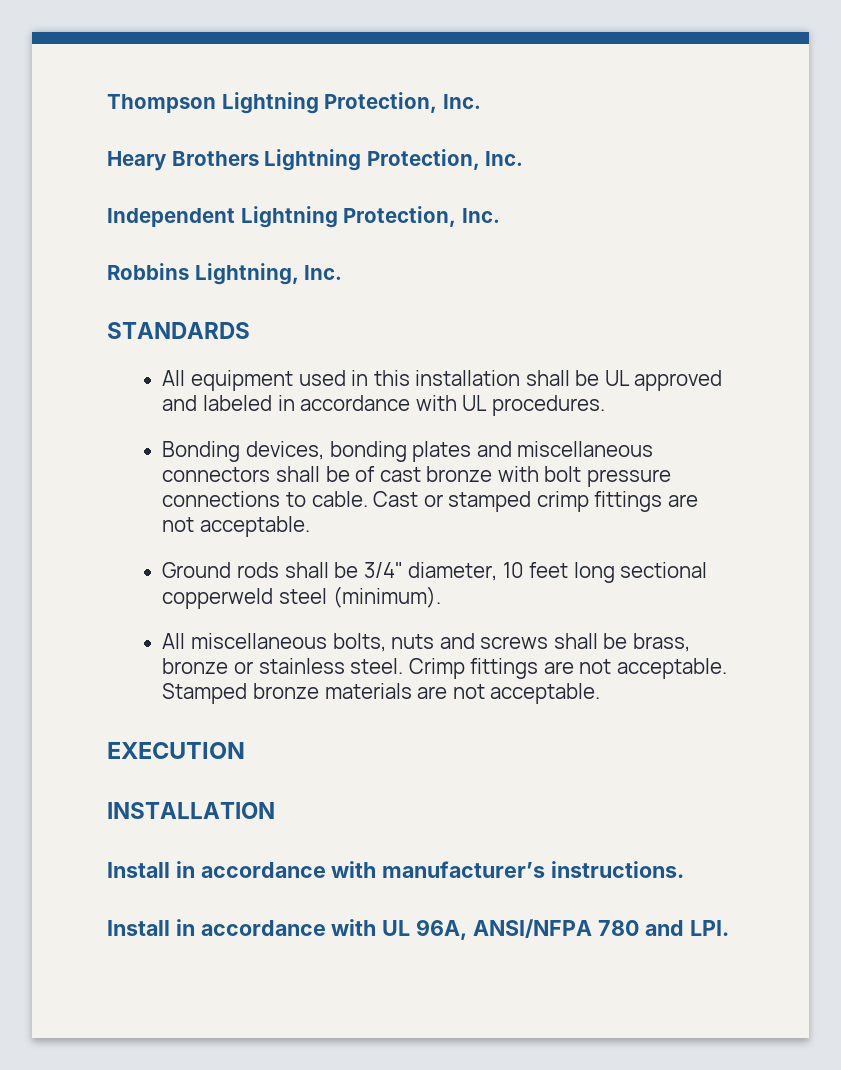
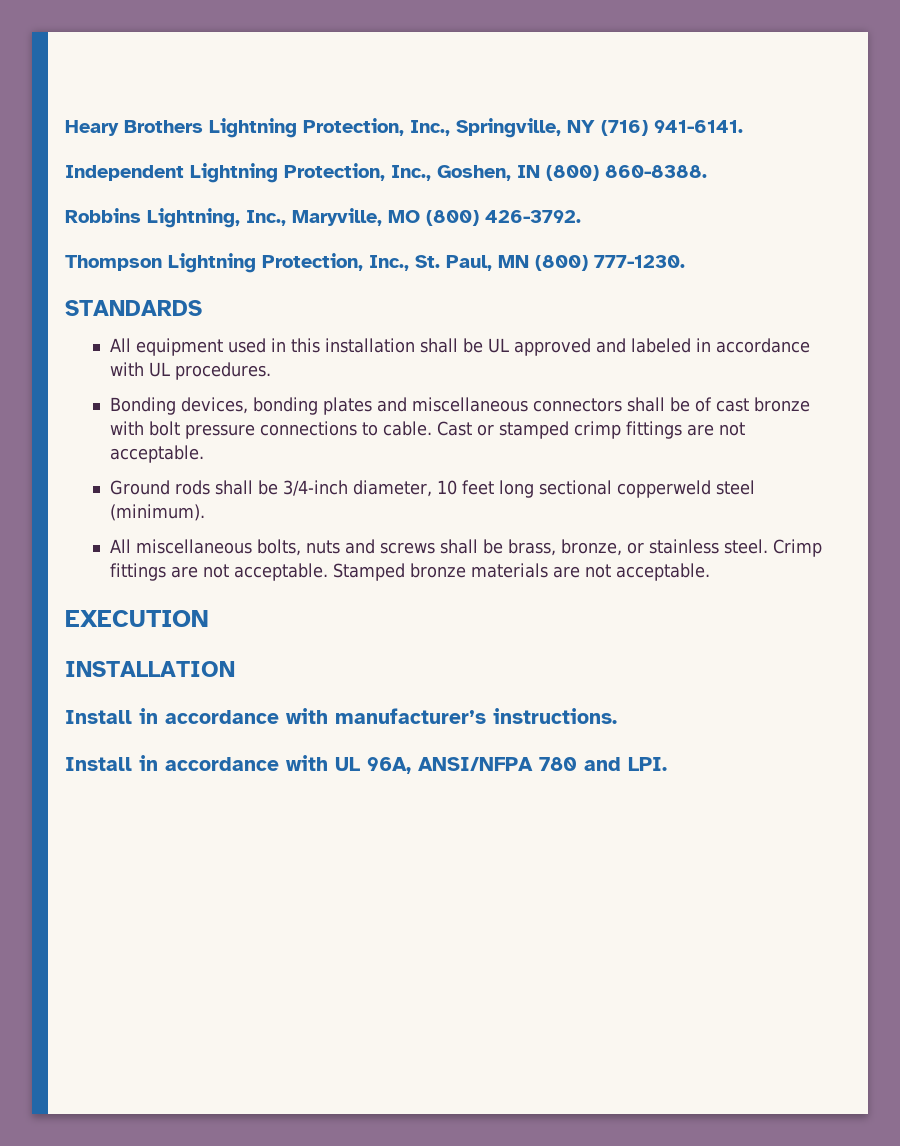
- Thompson Lightning Protection, Inc.
- Heary Brothers Lightning Protection, Inc.
- Independent Lightning Protection, Inc.
- Robbins Lightning, Inc.
+ Heary Brothers Lightning Protection, Inc., Springville, NY (716) 941-6141.
+ Independent Lightning Protection, Inc., Goshen, IN (800) 860-8388.
+ Robbins Lightning, Inc., Maryville, MO (800) 426-3792.
+ Thompson Lightning Protection, Inc., St. Paul, MN (800) 777-1230.
- Ground rods shall be 3/4" diameter, 10 feet long sectional copperweld steel (minimum).
+ Ground rods shall be 3/4-inch diameter, 10 feet long sectional copperweld steel (minimum).
- All miscellaneous bolts, nuts and screws shall be brass, bronze or stainless steel.
+ All miscellaneous bolts, nuts and screws shall be brass, bronze, or stainless steel.

